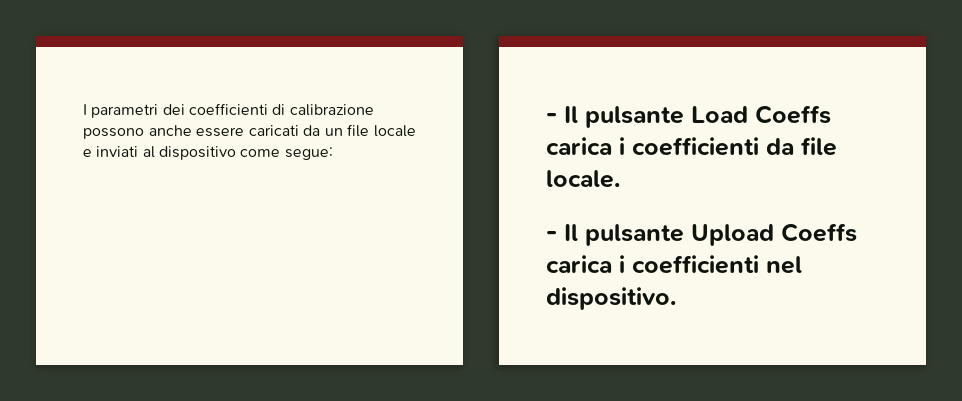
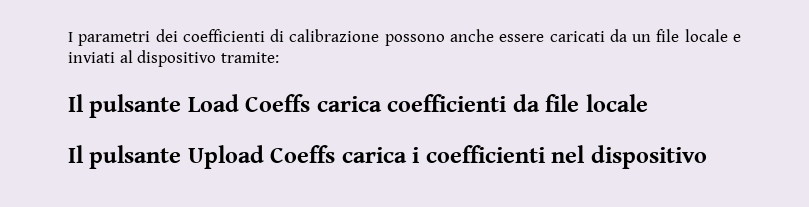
- I parametri dei coefficienti di calibrazione possono anche essere caricati da un file locale e inviati al dispositivo come segue:
- - Il pulsante Load Coeffs carica i coefficienti da file locale.
- - Il pulsante Upload Coeffs carica i coefficienti nel dispositivo.
+ I parametri dei coefficienti di calibrazione possono anche essere caricati da un file locale e inviati al dispositivo tramite:
+ Il pulsante Load Coeffs carica coefficienti da file locale
+ Il pulsante Upload Coeffs carica i coefficienti nel dispositivo

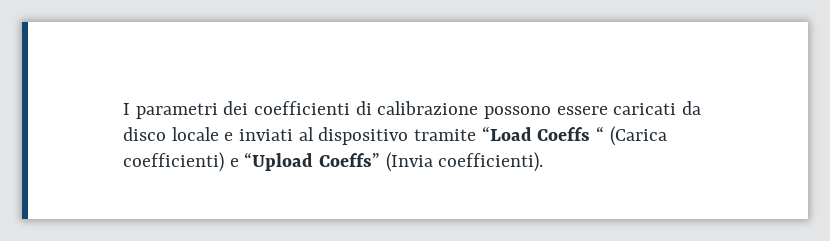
- I parametri dei coefficienti di calibrazione possono anche essere caricati da un file locale e inviati al dispositivo tramite:
- Il pulsante Load Coeffs carica coefficienti da file locale
- Il pulsante Upload Coeffs carica i coefficienti nel dispositivo
+ I parametri dei coefficienti di calibrazione possono essere caricati da disco locale e inviati al dispositivo tramite “Load Coeffs “ (Carica coefficienti) e “Upload Coeffs” (Invia coefficienti).

